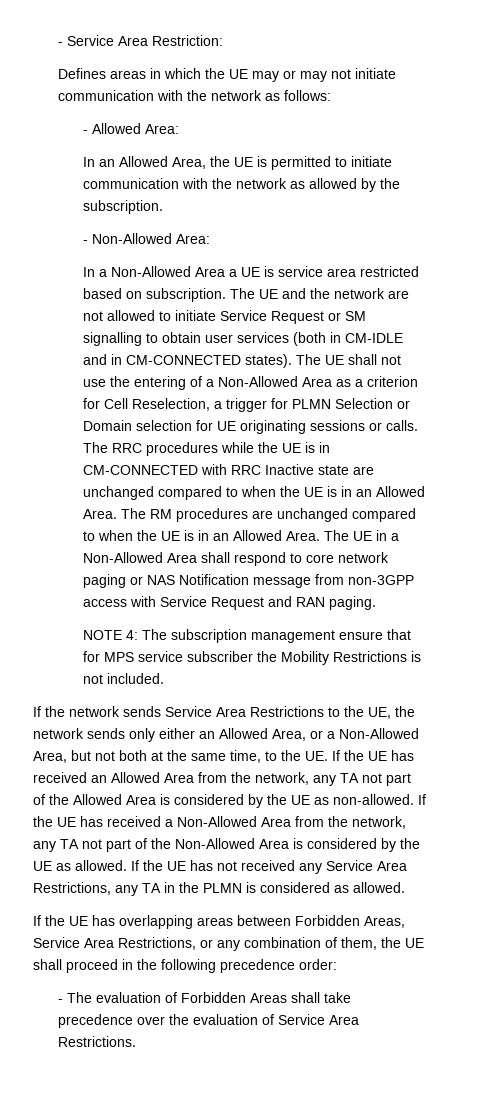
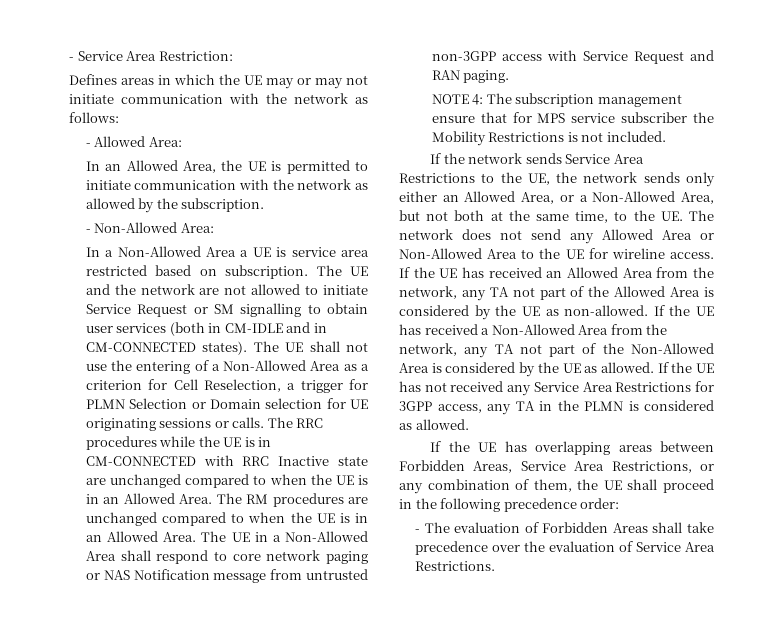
- The UE in a Non-Allowed Area shall respond to core network paging or NAS Notification message from non-3GPP access with Service Request and RAN paging.
+ The UE in a Non-Allowed Area shall respond to core network paging or NAS Notification message from untrusted non-3GPP access with Service Request and RAN paging.
- If the network sends Service Area Restrictions to the UE, the network sends only either an Allowed Area, or a Non-Allowed Area, but not both at the same time, to the UE. If the UE has received an Allowed Area from the network, any TA not part of the Allowed Area is considered by the UE as non-allowed.
+ If the network sends Service Area Restrictions to the UE, the network sends only either an Allowed Area, or a Non-Allowed Area, but not both at the same time, to the UE. The network does not send any Allowed Area or Non-Allowed Area to the UE for wireline access. If the UE has received an Allowed Area from the network, any TA not part of the Allowed Area is considered by the UE as non-allowed.
- If the UE has not received any Service Area Restrictions, any TA in the PLMN is considered as allowed.
+ If the UE has not received any Service Area Restrictions for 3GPP access, any TA in the PLMN is considered as allowed.

